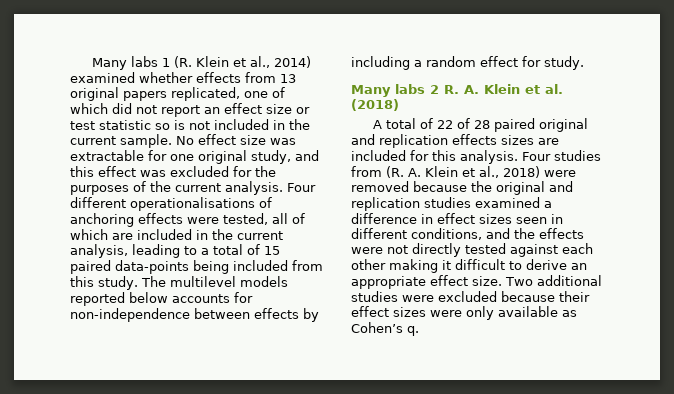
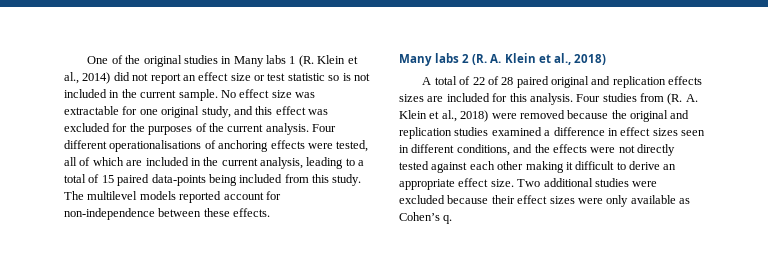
- Many labs 1 (R. Klein et al., 2014) examined whether effects from 13 original papers replicated, one of which did not report an effect size or test statistic so is not included in the current sample.
+ One of the original studies in Many labs 1 (R. Klein et al., 2014) did not report an effect size or test statistic so is not included in the current sample.
- The multilevel models reported below accounts for non-independence between effects by including a random effect for study.
+ The multilevel models reported account for non-independence between these effects.
- Many labs 2 R. A. Klein et al. (2018)
+ Many labs 2 (R. A. Klein et al., 2018)

